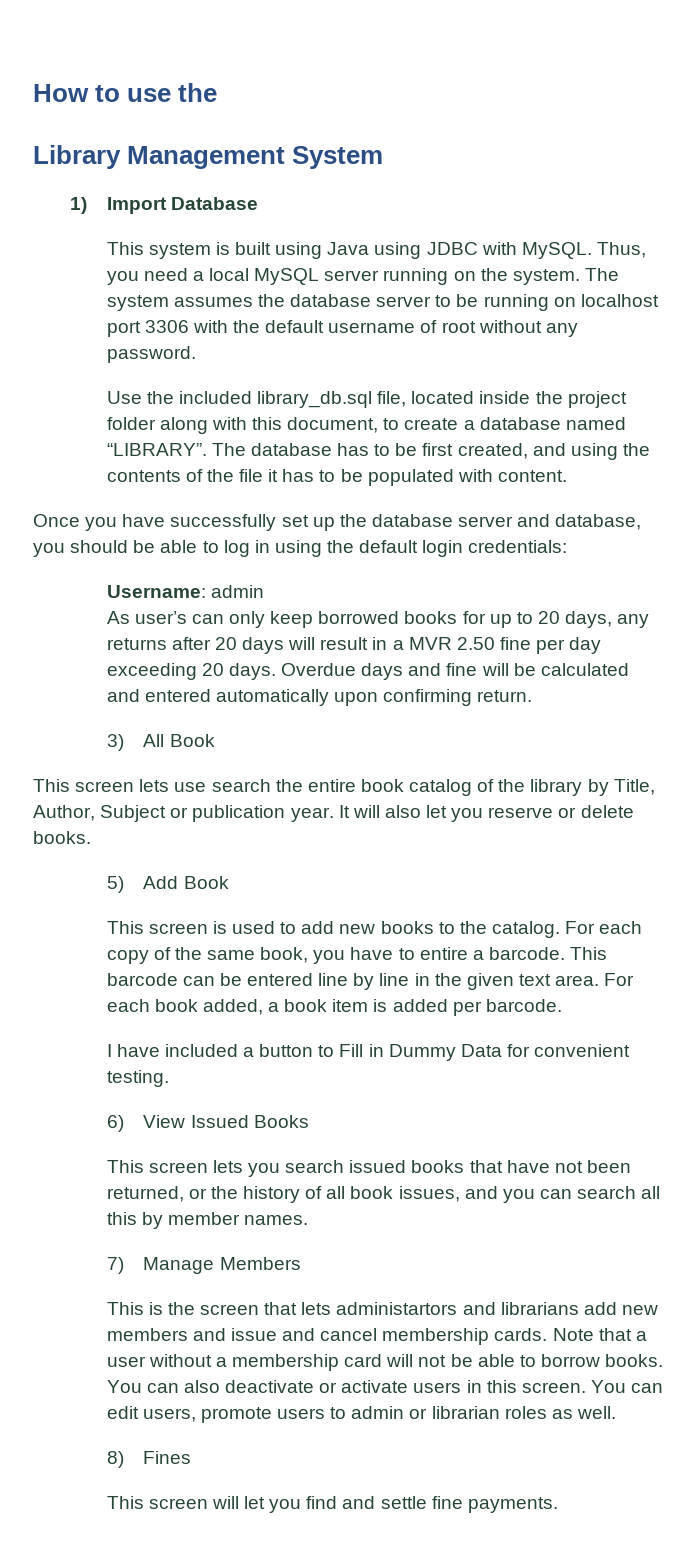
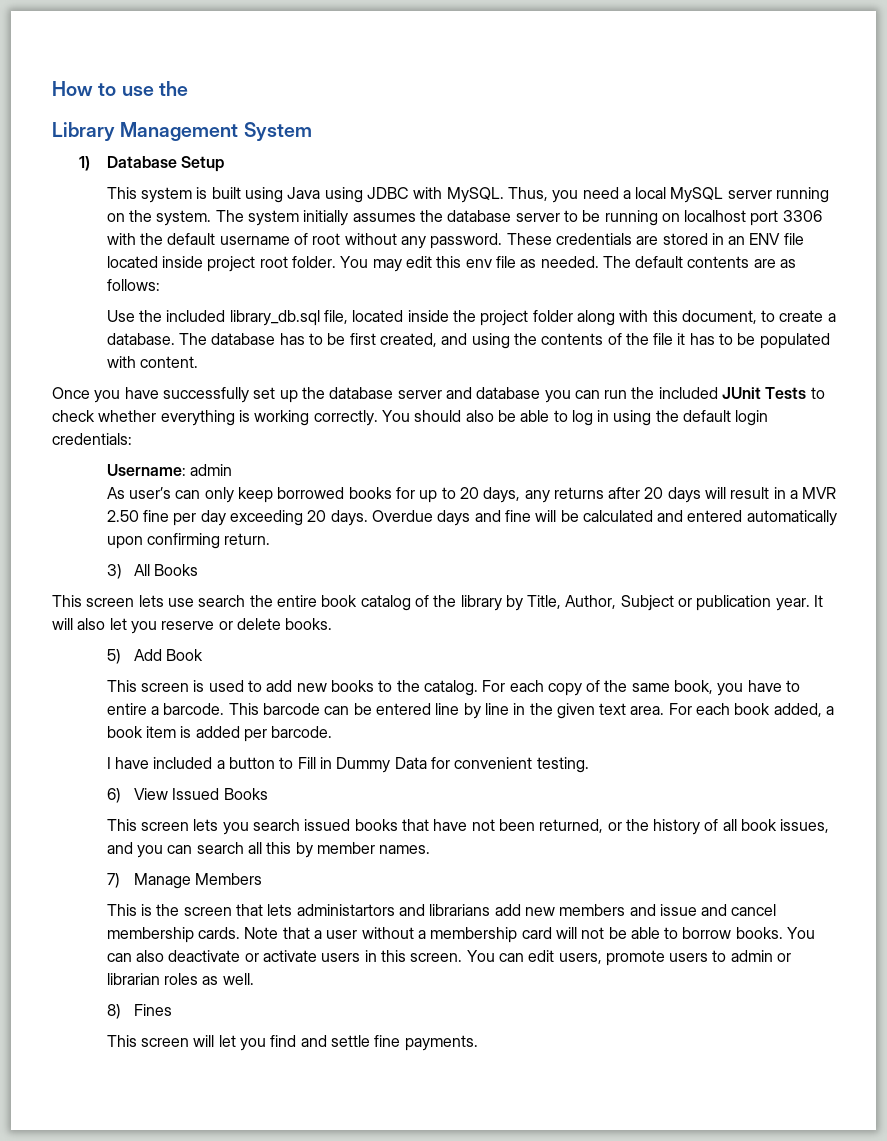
- 1) Import Database
+ 1) Database Setup
- The system assumes the database server to be running on localhost port 3306 with the default username of root without any password.
+ The system initially assumes the database server to be running on localhost port 3306 with the default username of root without any password. These credentials are stored in an ENV file located inside project root folder. You may edit this env file as needed. The default contents are as follows:
- Use the included library_db.sql file, located inside the project folder along with this document, to create a database named “LIBRARY”.
+ Use the included library_db.sql file, located inside the project folder along with this document, to create a database.
- Once you have successfully set up the database server and database, you should be able to log in using the default login credentials:
+ Once you have successfully set up the database server and database you can run the included JUnit Tests to check whether everything is working correctly. You should also be able to log in using the default login credentials:
- 3) All Book
+ 3) All Books

